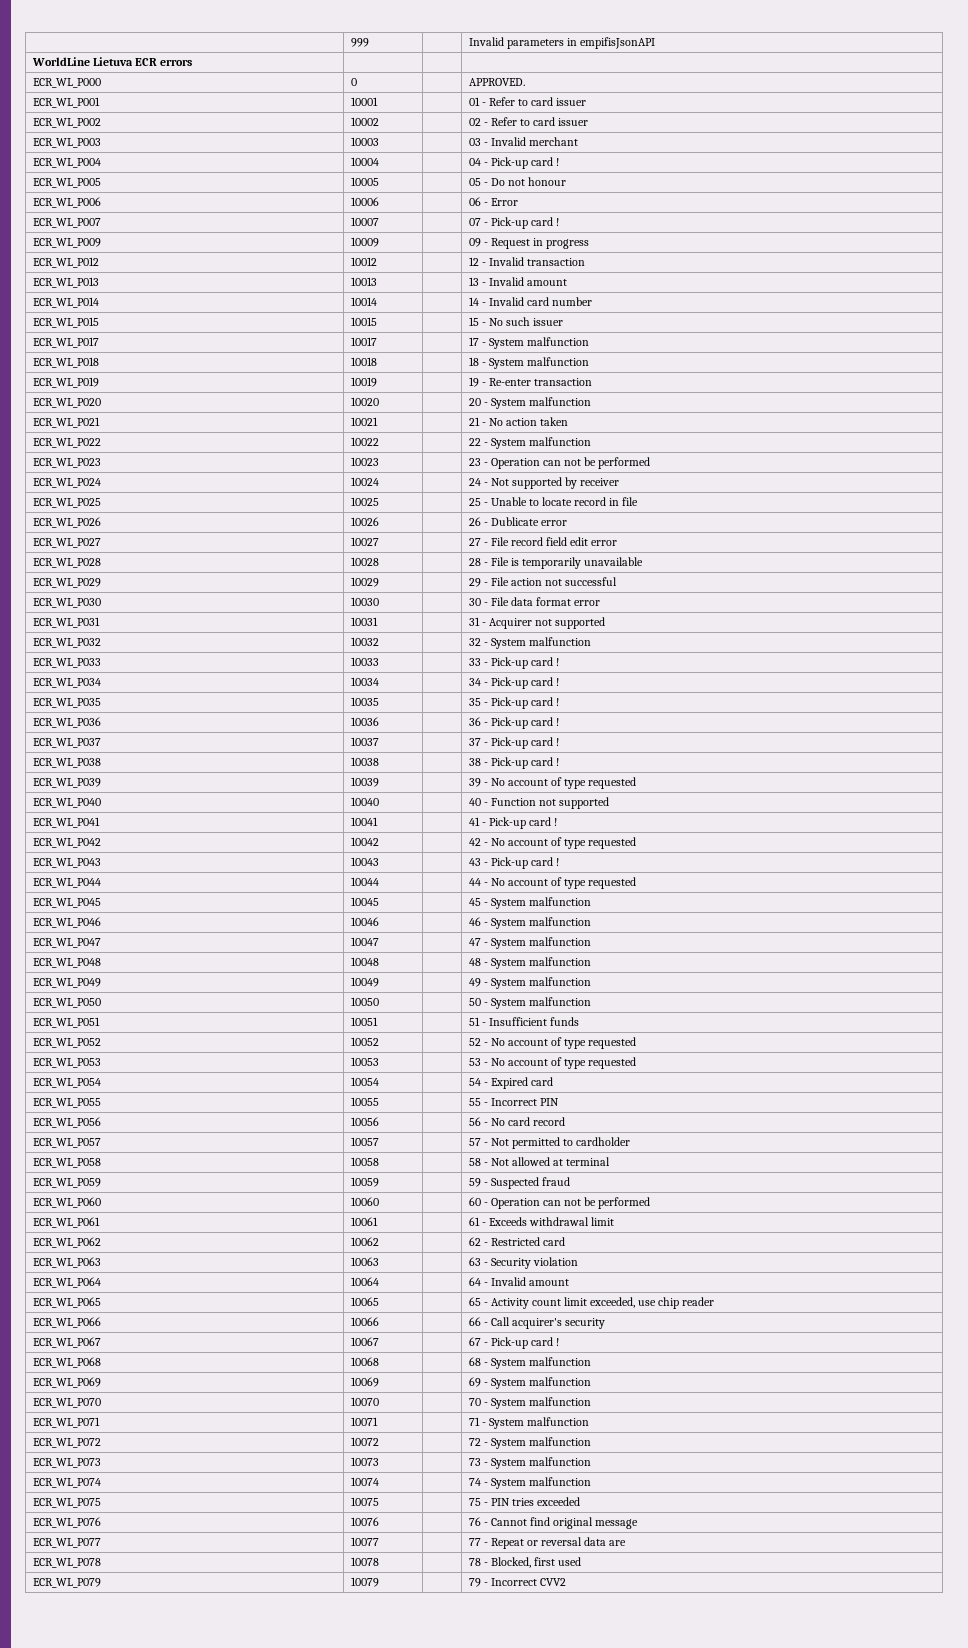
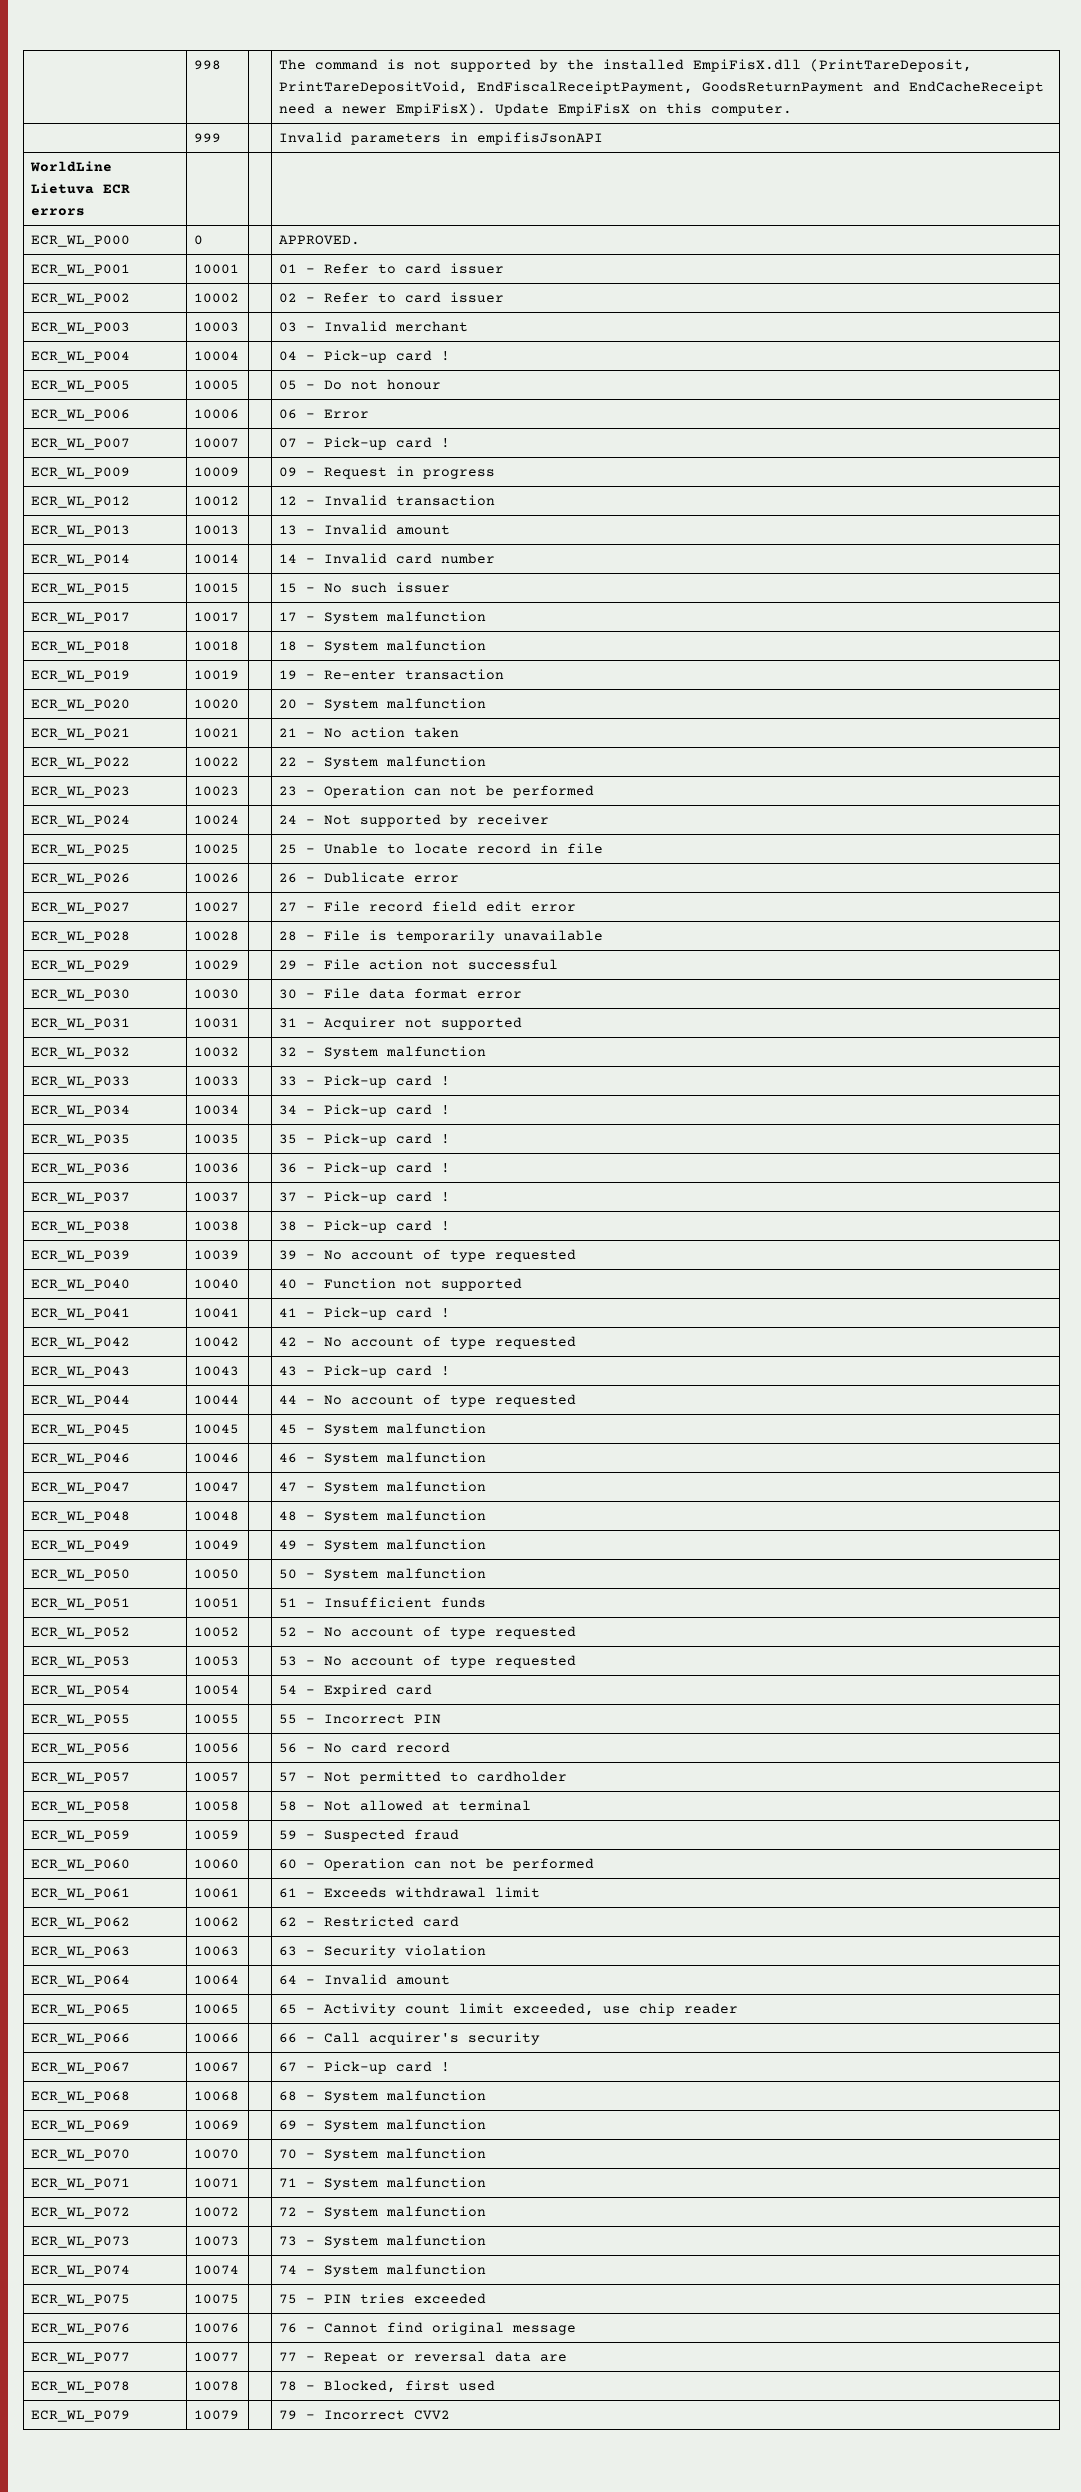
+ | 998 | | The command is not supported by the installed EmpiFisX.dll (PrintTareDeposit, PrintTareDepositVoid, EndFiscalReceiptPayment, GoodsReturnPayment and EndCacheReceipt need a newer EmpiFisX). Update EmpiFisX on this computer.

